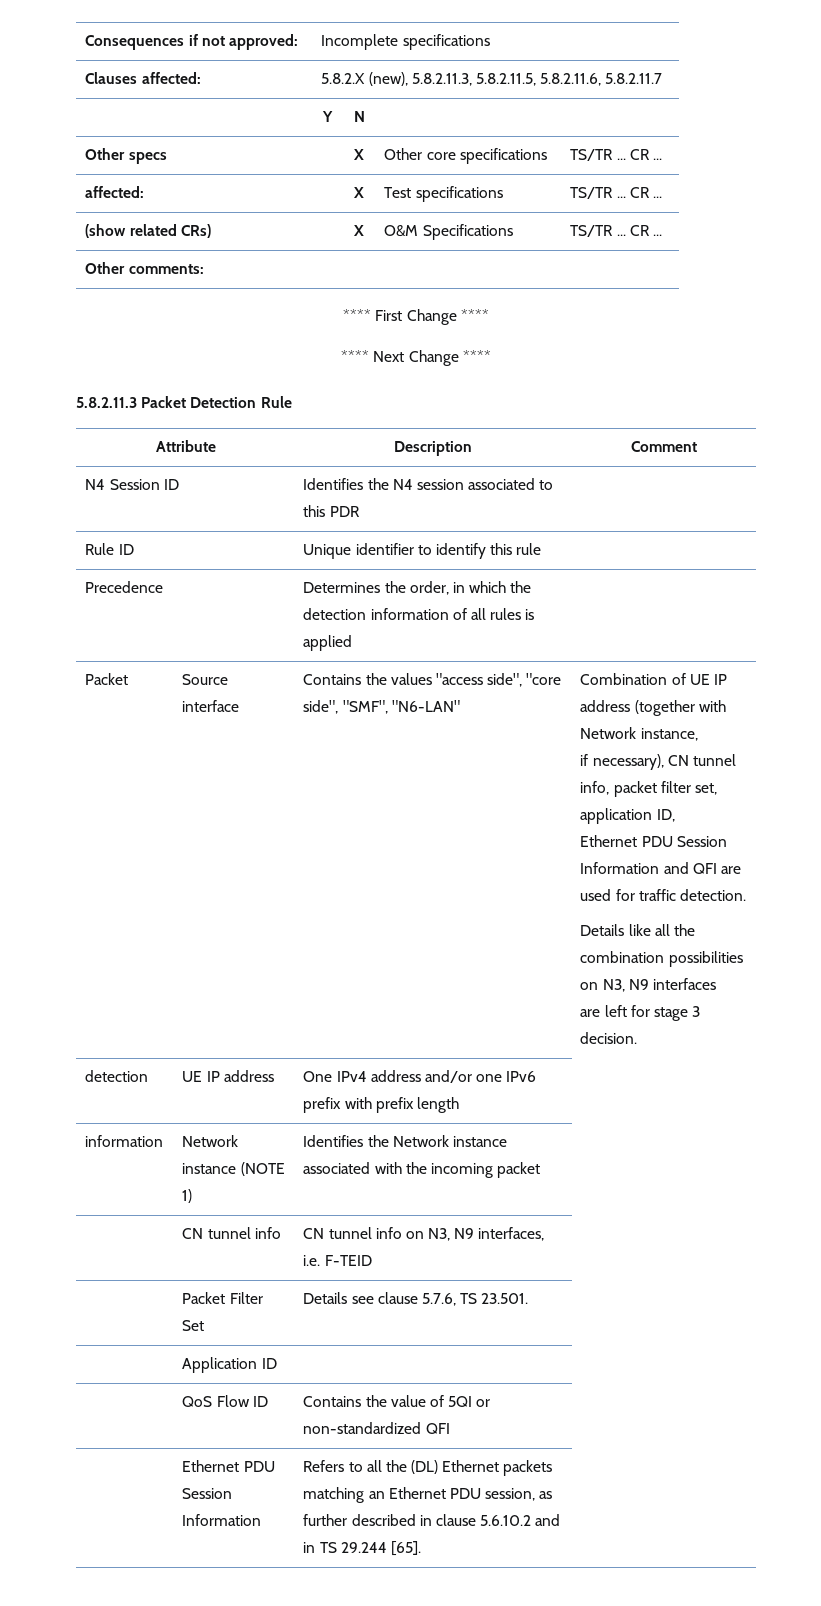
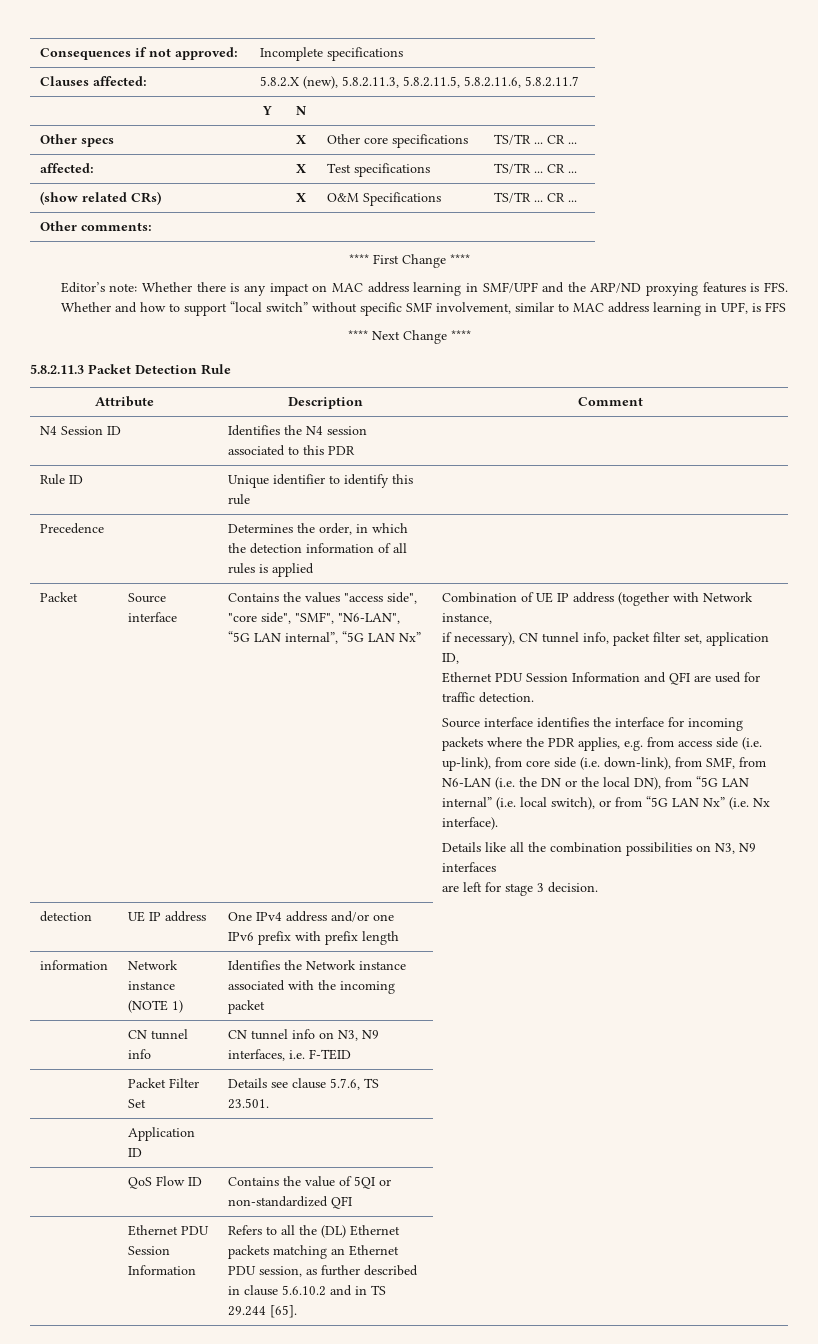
+ Editor’s note: Whether there is any impact on MAC address learning in SMF/UPF and the ARP/ND proxying features is FFS. Whether and how to support “local switch” without specific SMF involvement, similar to MAC address learning in UPF, is FFS
- Contains the values "access side", "core side", "SMF", "N6-LAN"
+ Contains the values "access side", "core side", "SMF", "N6-LAN", “5G LAN internal”, “5G LAN Nx”
+ Source interface identifies the interface for incoming packets where the PDR applies, e.g. from access side (i.e. up-link), from core side (i.e. down-link), from SMF, from N6-LAN (i.e. the DN or the local DN), from “5G LAN internal” (i.e. local switch), or from “5G LAN Nx” (i.e. Nx interface).

